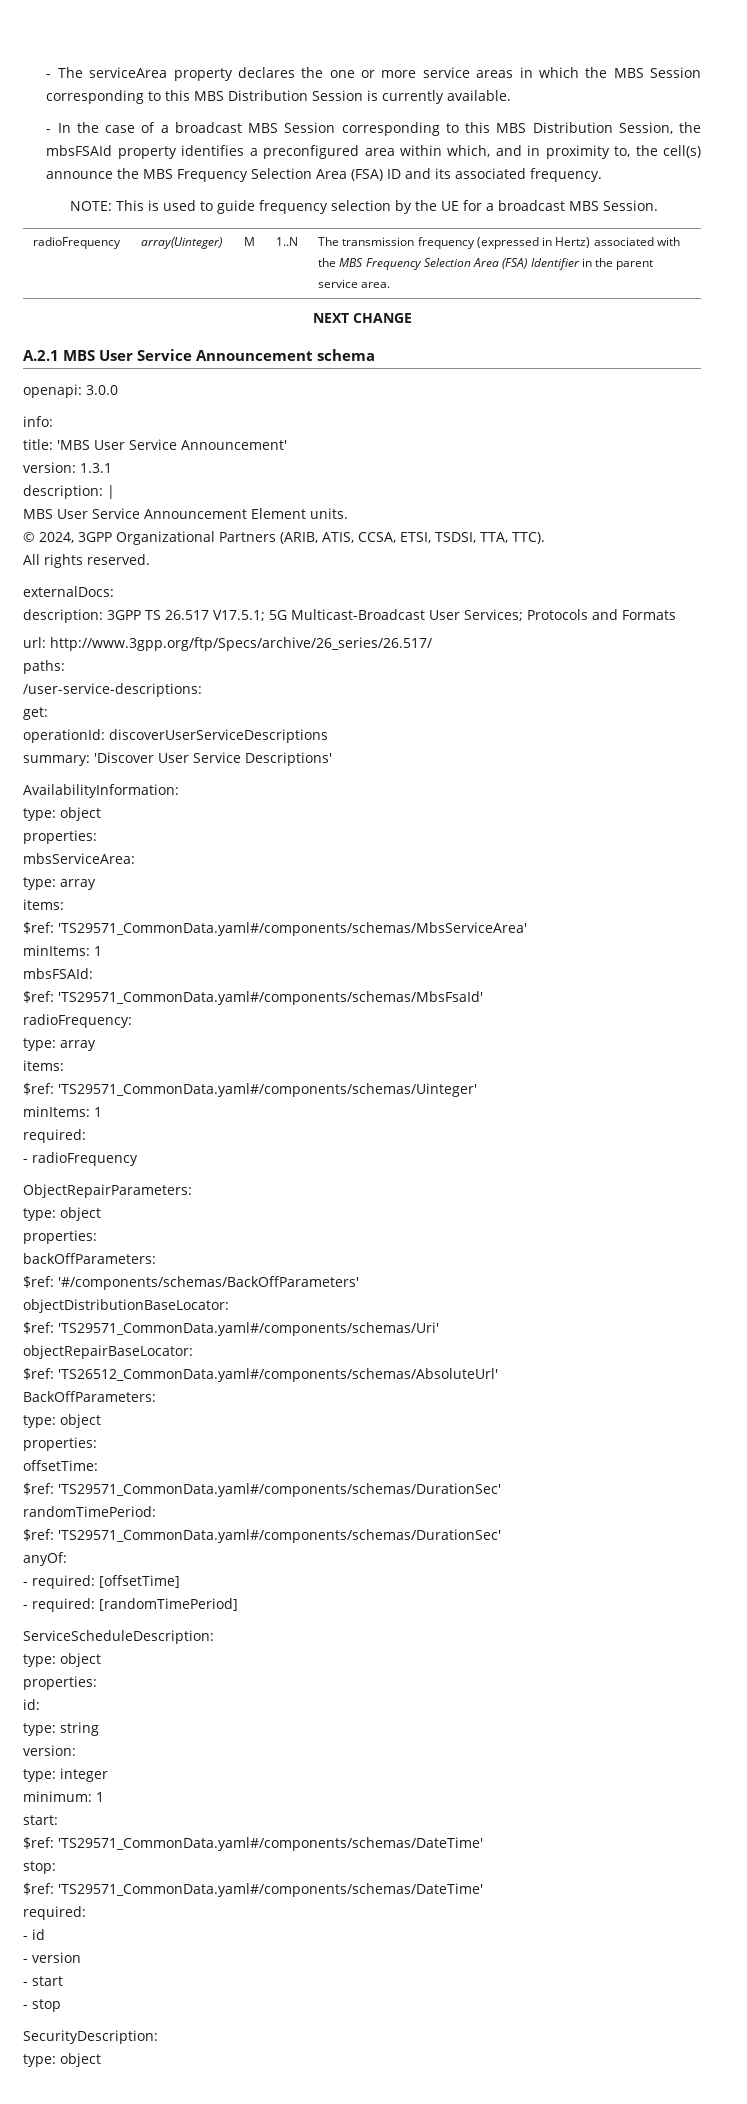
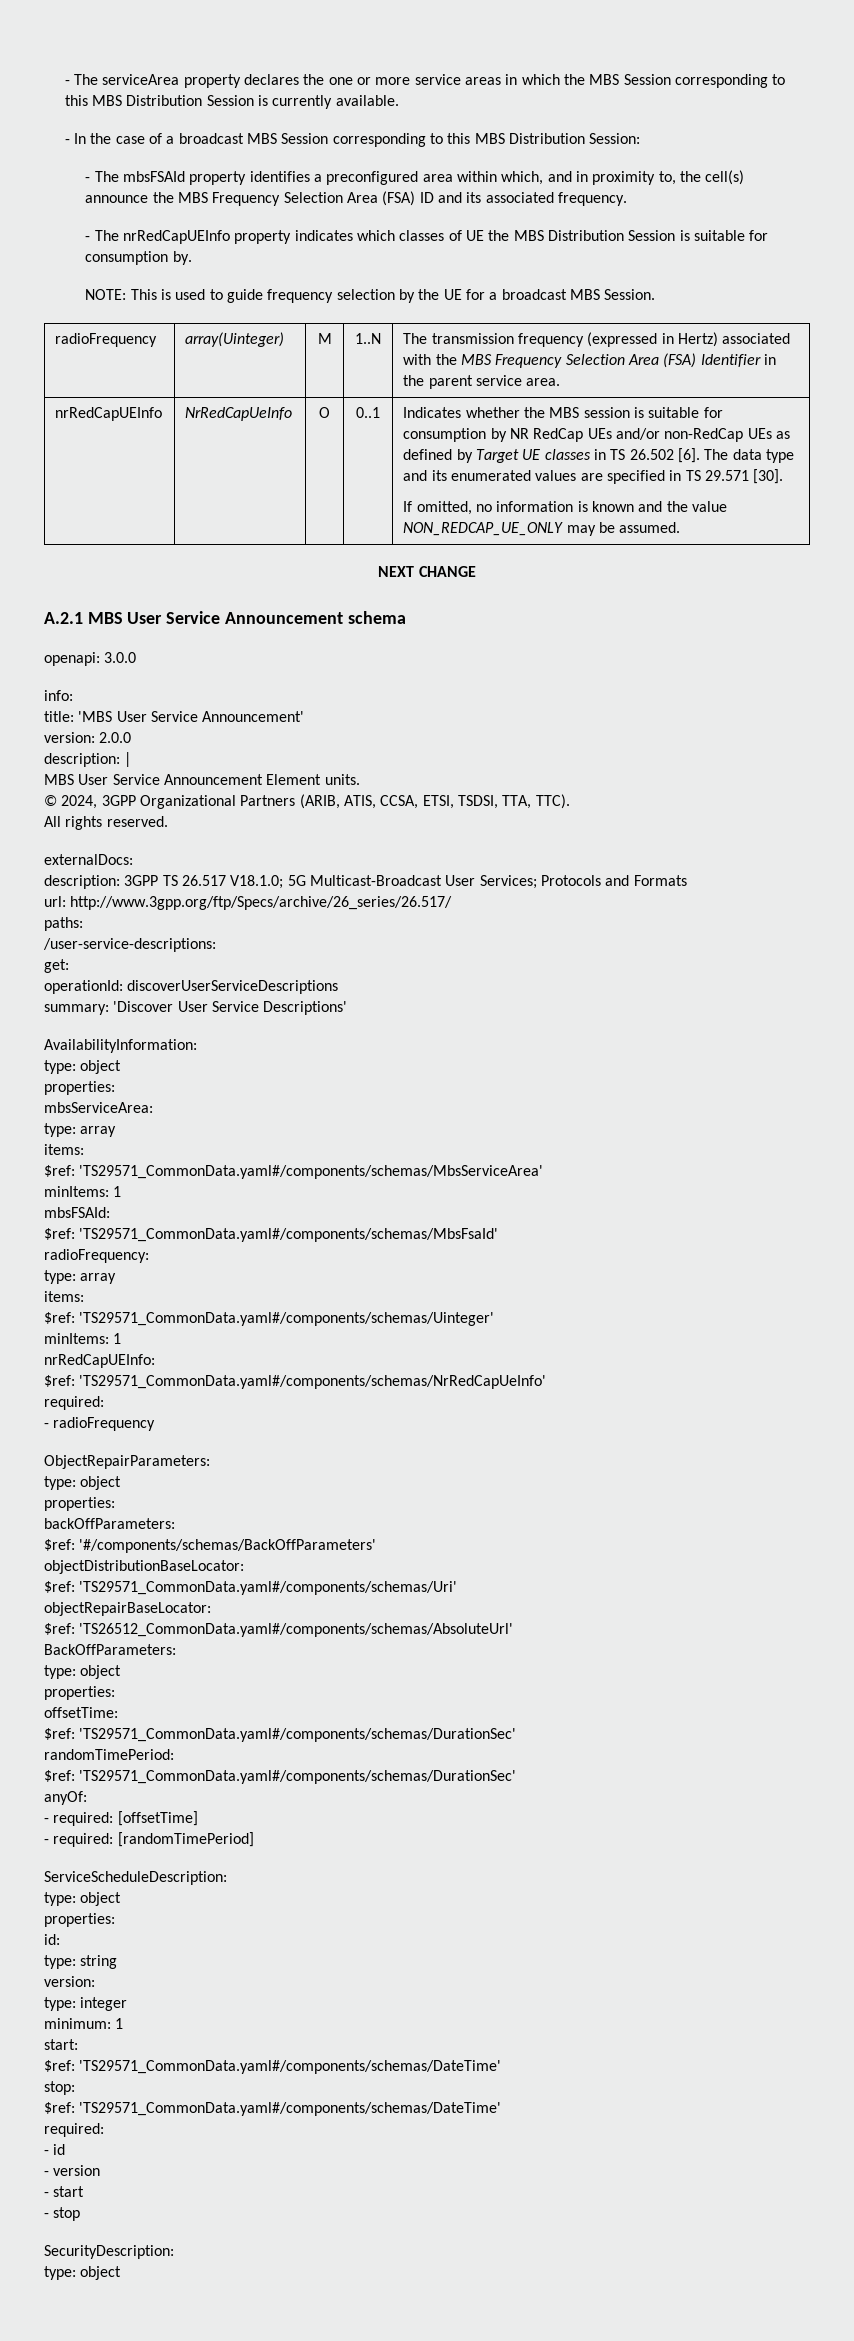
- - In the case of a broadcast MBS Session corresponding to this MBS Distribution Session, the mbsFSAId property identifies a preconfigured area within which, and in proximity to, the cell(s) announce the MBS Frequency Selection Area (FSA) ID and its associated frequency.
+ - In the case of a broadcast MBS Session corresponding to this MBS Distribution Session:
+ - The mbsFSAId property identifies a preconfigured area within which, and in proximity to, the cell(s) announce the MBS Frequency Selection Area (FSA) ID and its associated frequency.
+ - The nrRedCapUEInfo property indicates which classes of UE the MBS Distribution Session is suitable for consumption by.
+ nrRedCapUEInfo | NrRedCapUeInfo | O | 0..1 | Indicates whether the MBS session is suitable for consumption by NR RedCap UEs and/or non-RedCap UEs as defined by Target UE classes in TS 26.502 [6]. The data type and its enumerated values are specified in TS 29.571 [30].
+ If omitted, no information is known and the value NON_REDCAP_UE_ONLY may be assumed.
- version: 1.3.1
+ version: 2.0.0
- description: 3GPP TS 26.517 V17.5.1; 5G Multicast-Broadcast User Services; Protocols and Formats
+ description: 3GPP TS 26.517 V18.1.0; 5G Multicast-Broadcast User Services; Protocols and Formats
+ nrRedCapUEInfo:
+ $ref: 'TS29571_CommonData.yaml#/components/schemas/NrRedCapUeInfo'

